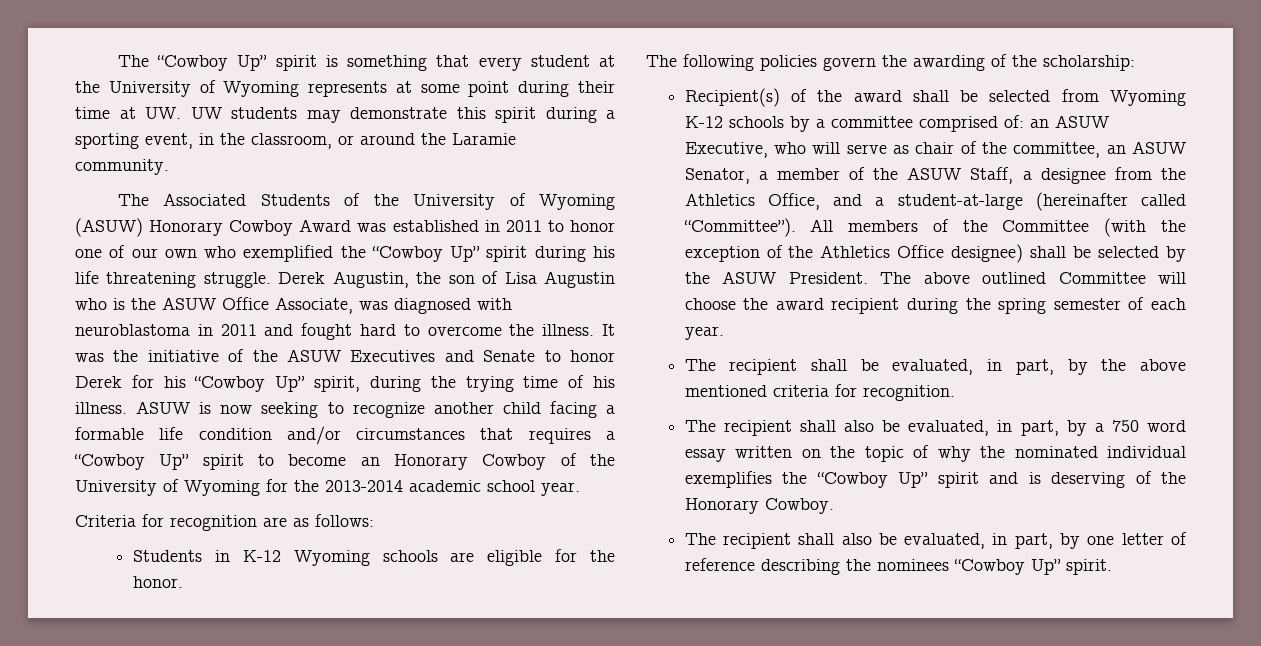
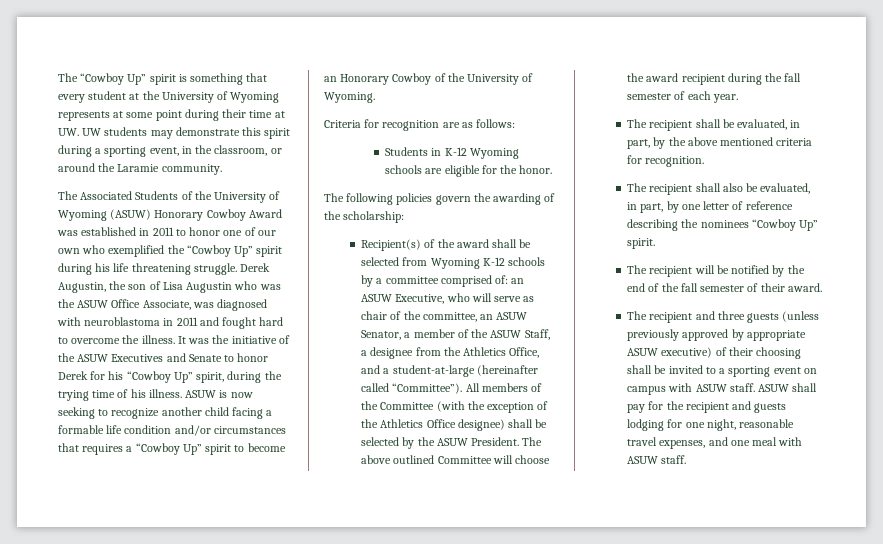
- Derek Augustin, the son of Lisa Augustin who is the ASUW Office Associate, was diagnosed with neuroblastoma in 2011 and fought hard to overcome the illness.
+ Derek Augustin, the son of Lisa Augustin who was the ASUW Office Associate, was diagnosed with neuroblastoma in 2011 and fought hard to overcome the illness.
- ASUW is now seeking to recognize another child facing a formable life condition and/or circumstances that requires a “Cowboy Up” spirit to become an Honorary Cowboy of the University of Wyoming for the 2013-2014 academic school year.
+ ASUW is now seeking to recognize another child facing a formable life condition and/or circumstances that requires a “Cowboy Up” spirit to become an Honorary Cowboy of the University of Wyoming.
- The above outlined Committee will choose the award recipient during the spring semester of each year.
+ The above outlined Committee will choose the award recipient during the fall semester of each year.
- The recipient shall also be evaluated, in part, by a 750 word essay written on the topic of why the nominated individual exemplifies the “Cowboy Up” spirit and is deserving of the Honorary Cowboy.
+ The recipient will be notified by the end of the fall semester of their award.
+ The recipient and three guests (unless previously approved by appropriate ASUW executive) of their choosing shall be invited to a sporting event on campus with ASUW staff. ASUW shall pay for the recipient and guests lodging for one night, reasonable travel expenses, and one meal with ASUW staff.

